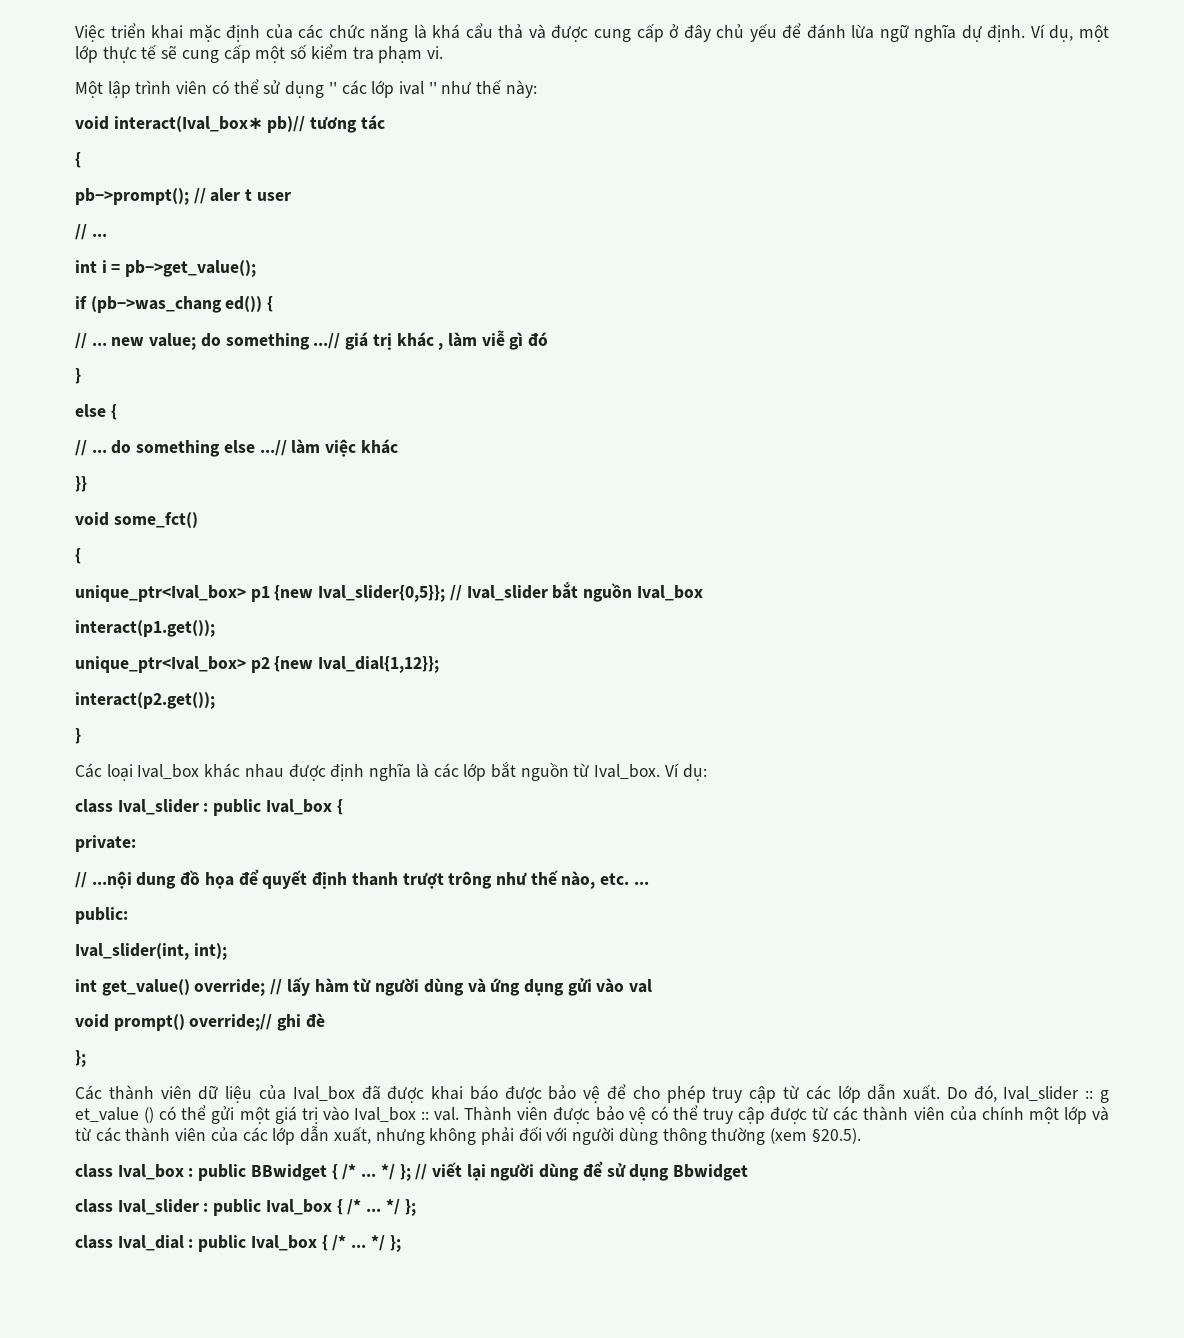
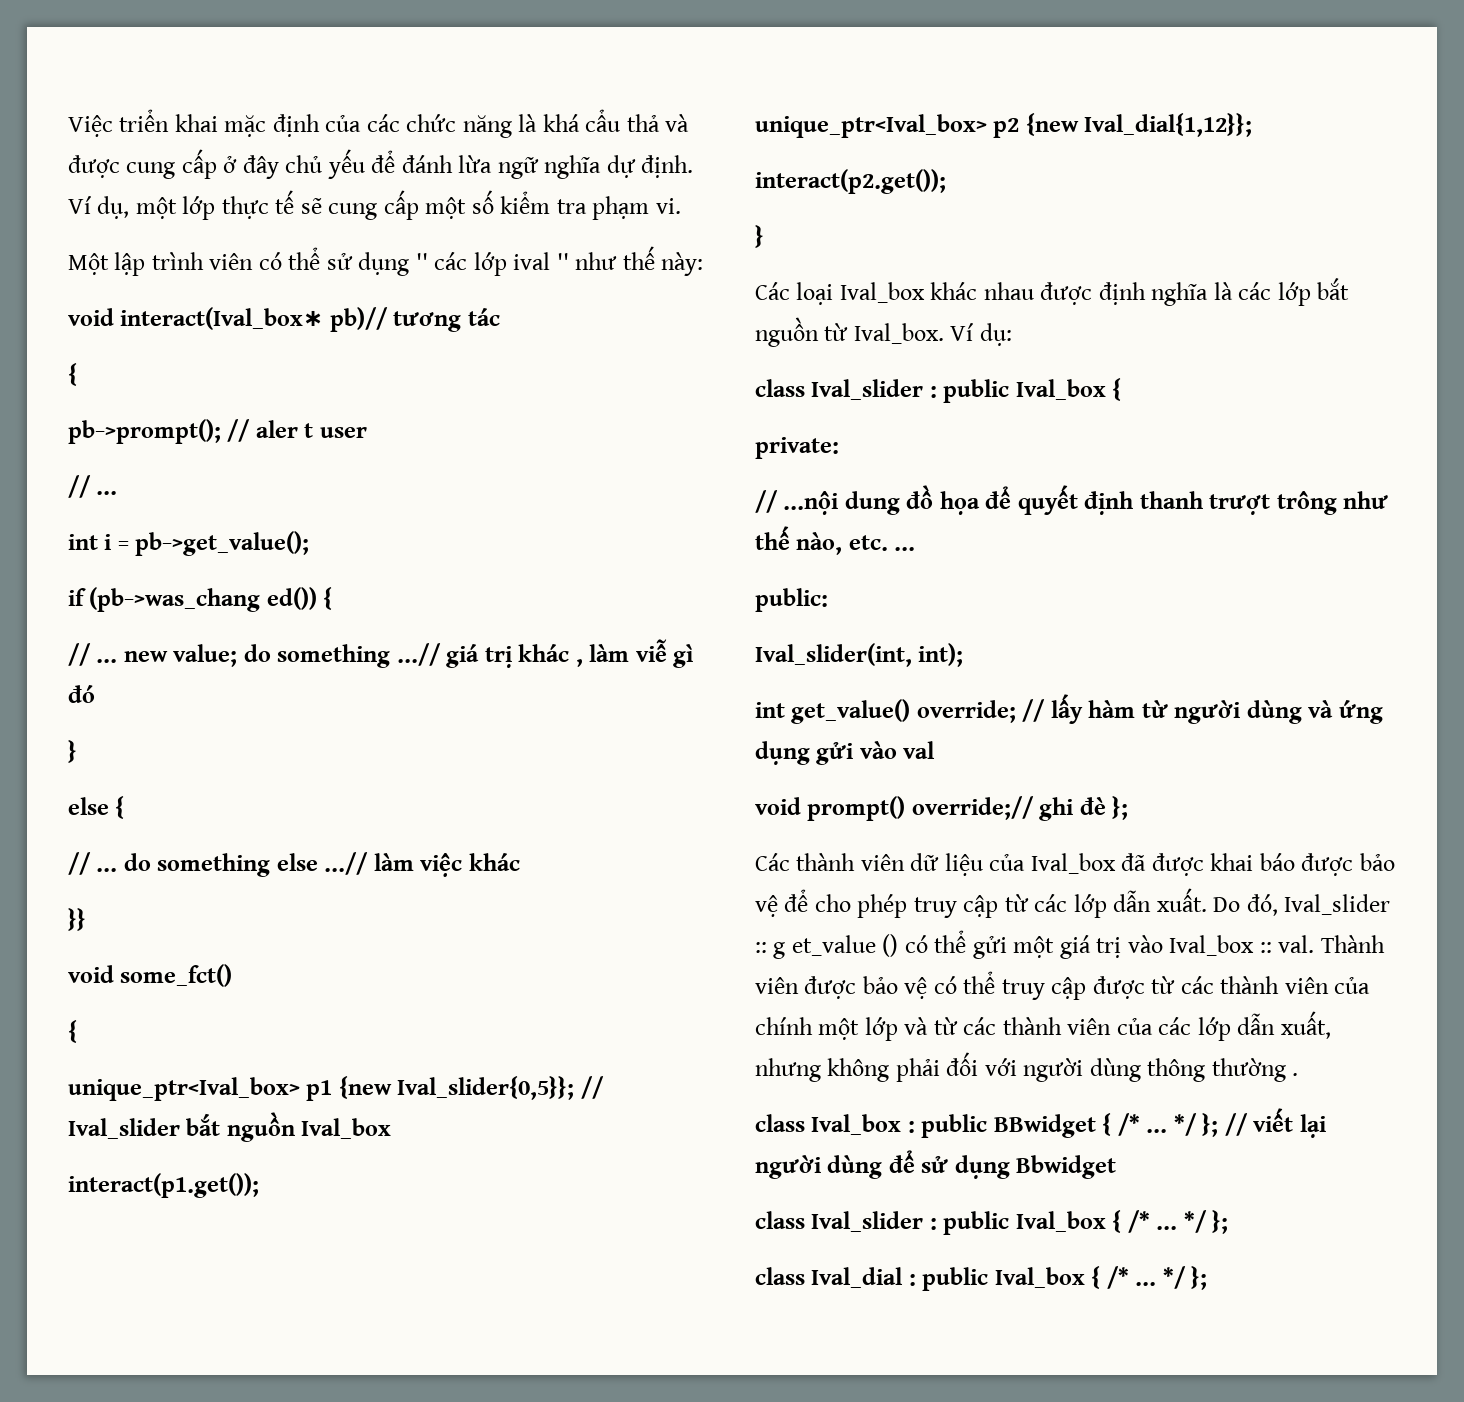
- void prompt() override;// ghi đè
- };
+ void prompt() override;// ghi đè };
- Thành viên được bảo vệ có thể truy cập được từ các thành viên của chính một lớp và từ các thành viên của các lớp dẫn xuất, nhưng không phải đối với người dùng thông thường (xem §20.5).
+ Thành viên được bảo vệ có thể truy cập được từ các thành viên của chính một lớp và từ các thành viên của các lớp dẫn xuất, nhưng không phải đối với người dùng thông thường .

